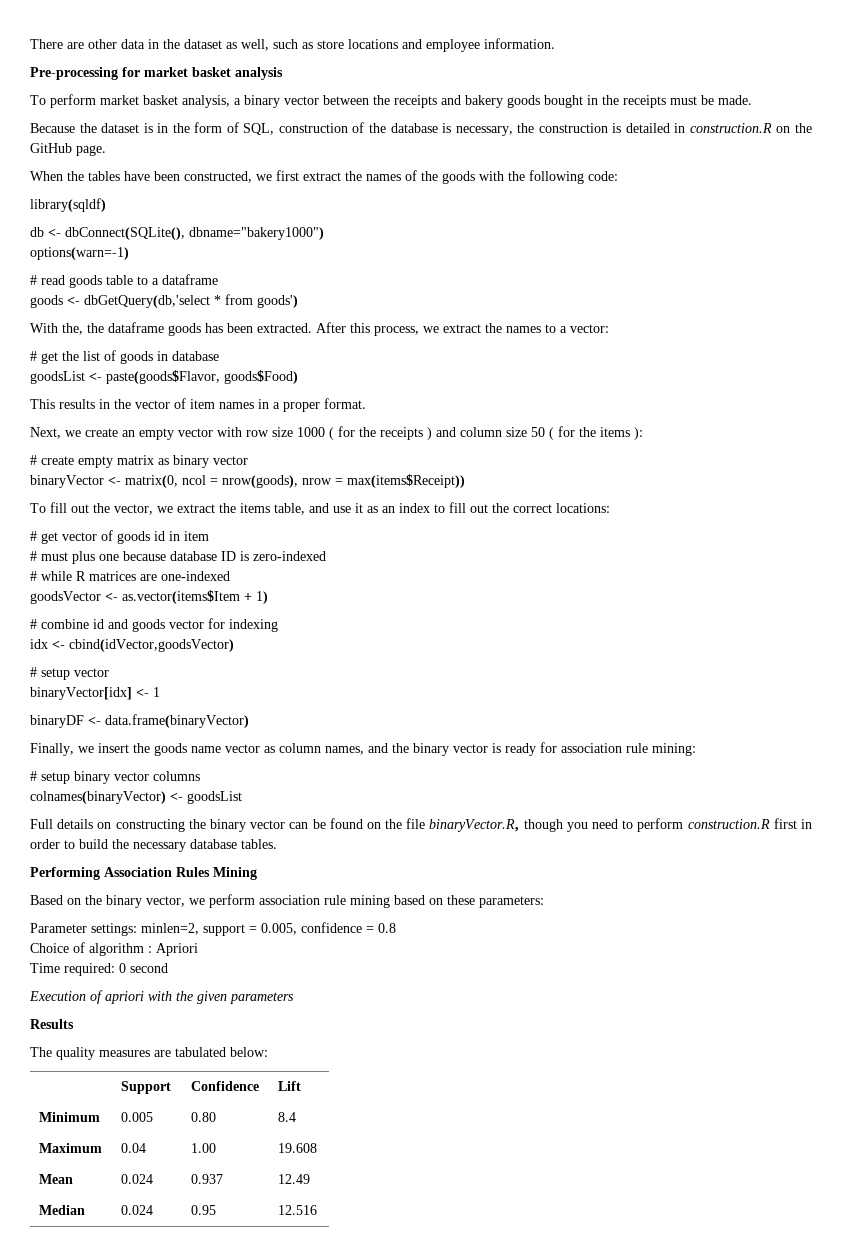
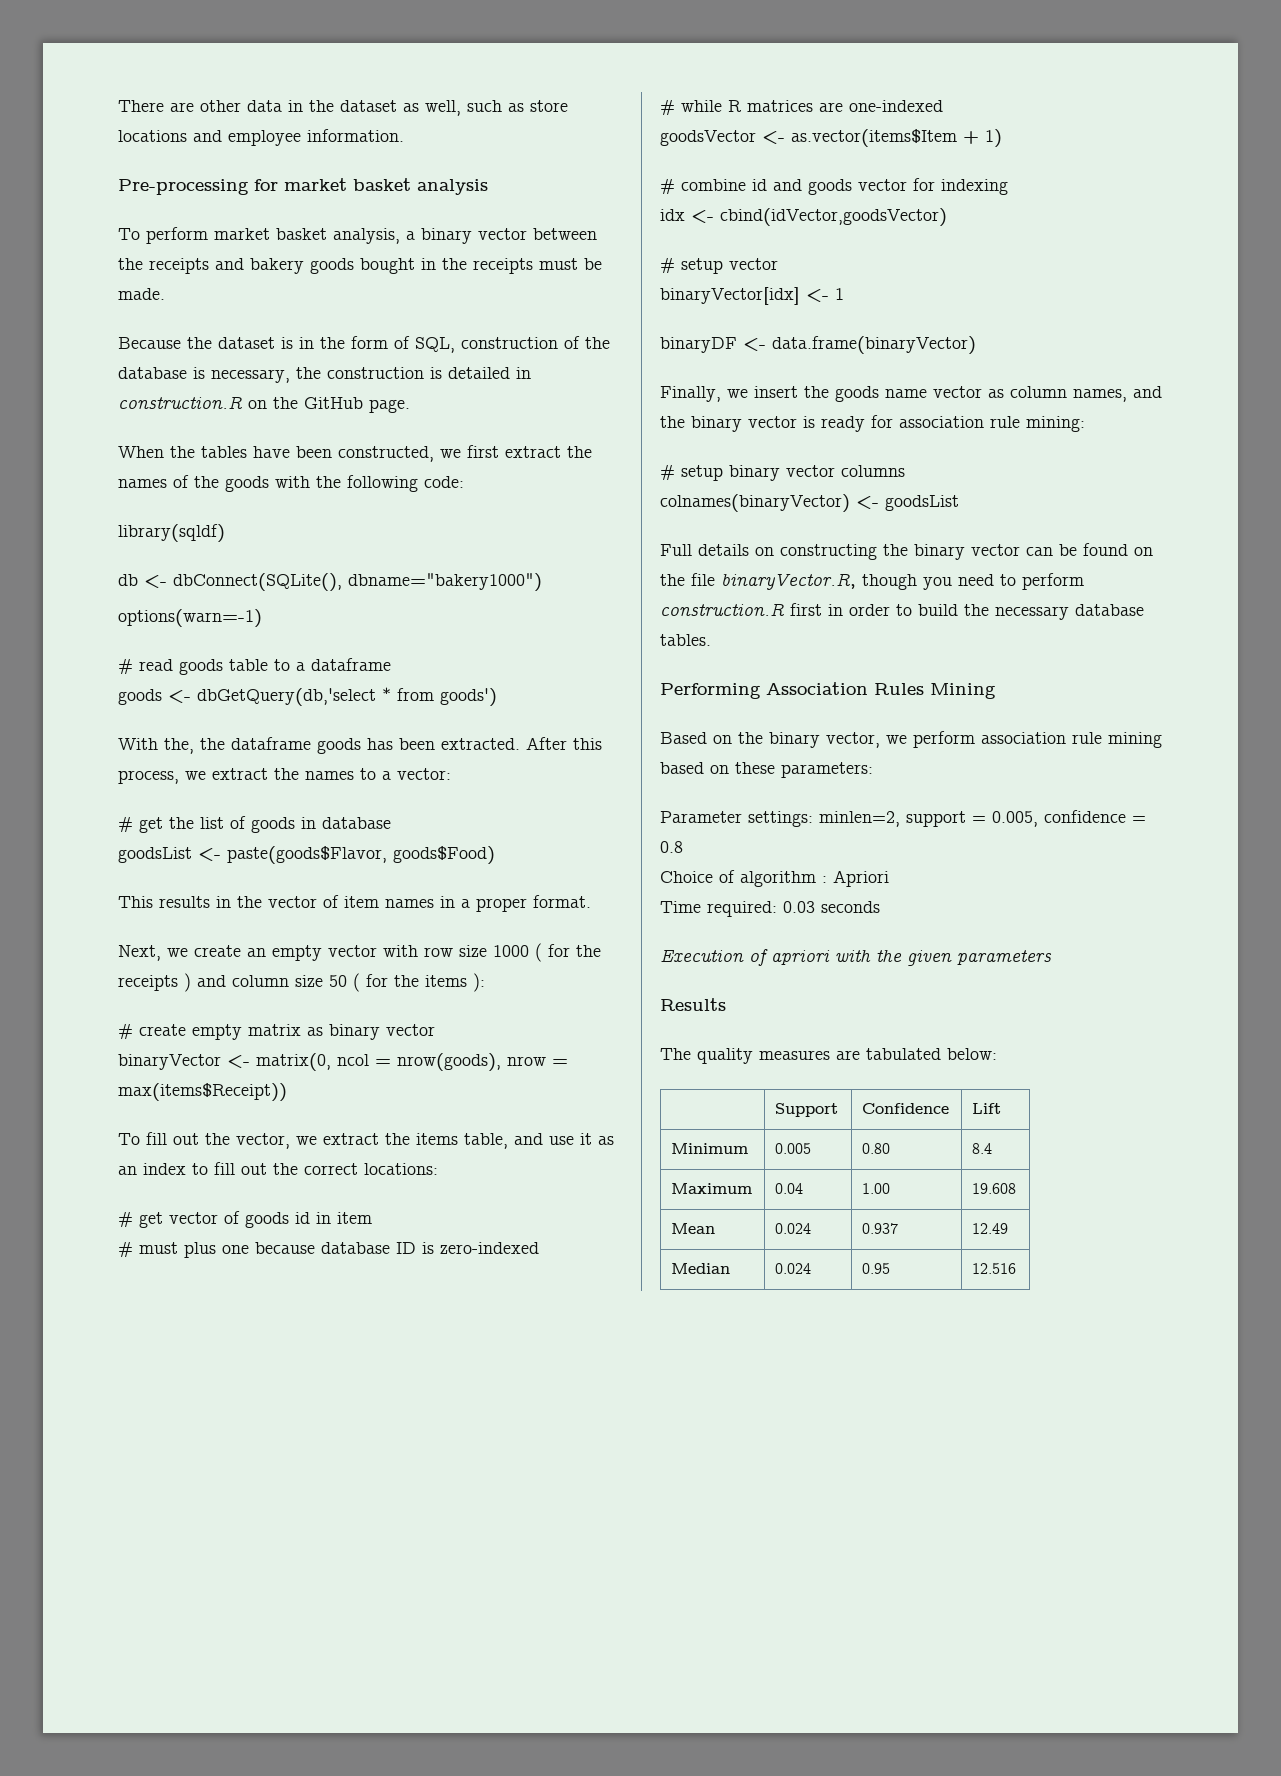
- Time required: 0 second
+ Time required: 0.03 seconds

